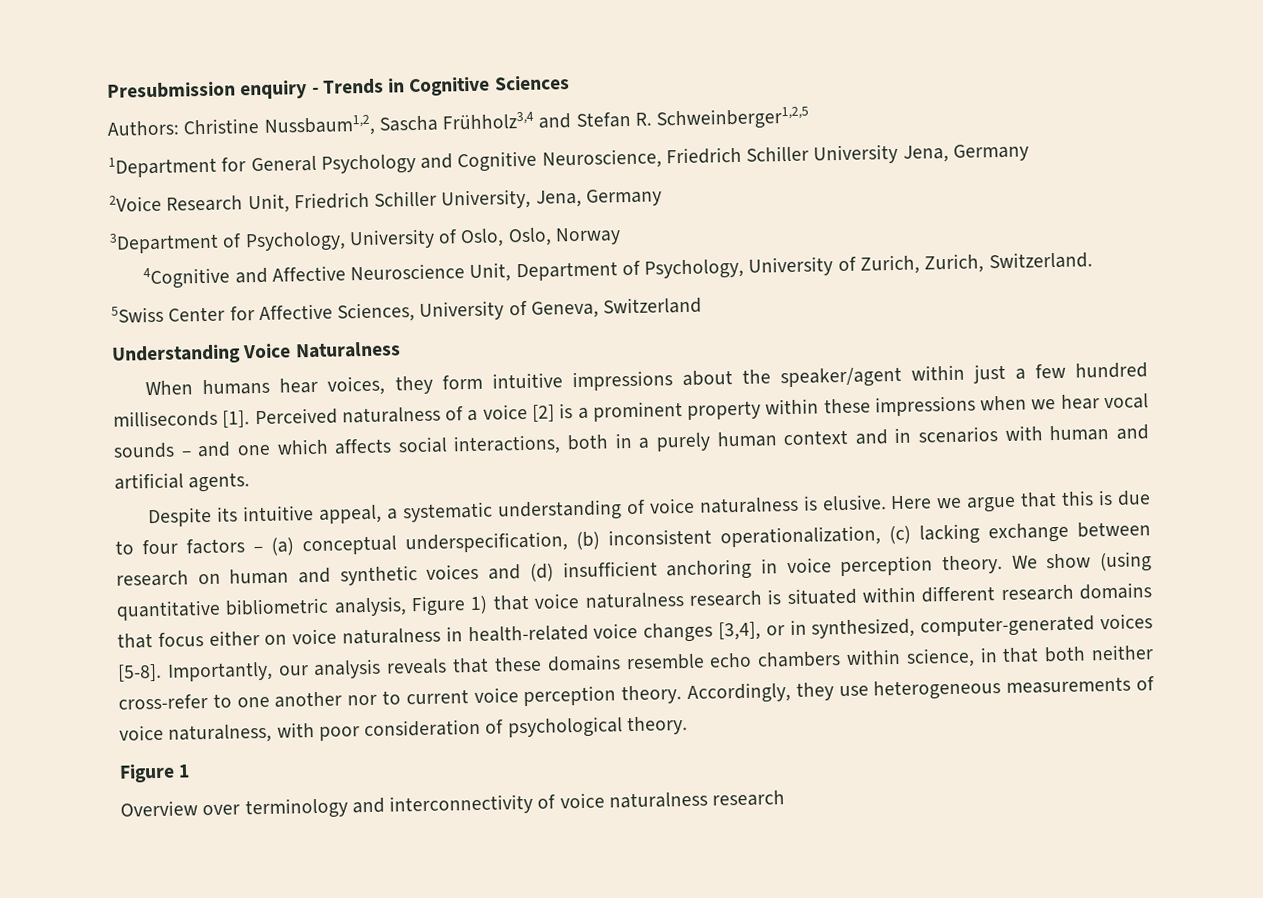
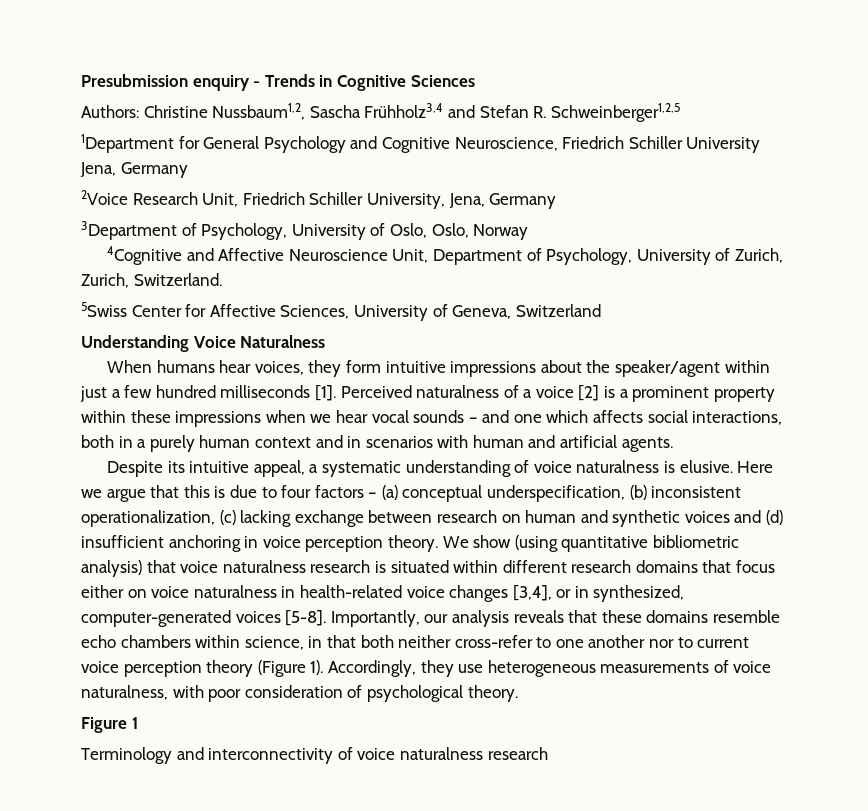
- We show (using quantitative bibliometric analysis, Figure 1) that voice naturalness research is situated within different research domains that focus either on voice naturalness in health-related voice changes [3,4], or in synthesized, computer-generated voices [5-8].
+ We show (using quantitative bibliometric analysis) that voice naturalness research is situated within different research domains that focus either on voice naturalness in health-related voice changes [3,4], or in synthesized, computer-generated voices [5-8].
- Importantly, our analysis reveals that these domains resemble echo chambers within science, in that both neither cross-refer to one another nor to current voice perception theory.
+ Importantly, our analysis reveals that these domains resemble echo chambers within science, in that both neither cross-refer to one another nor to current voice perception theory (Figure 1).
- Overview over terminology and interconnectivity of voice naturalness research
+ Terminology and interconnectivity of voice naturalness research

